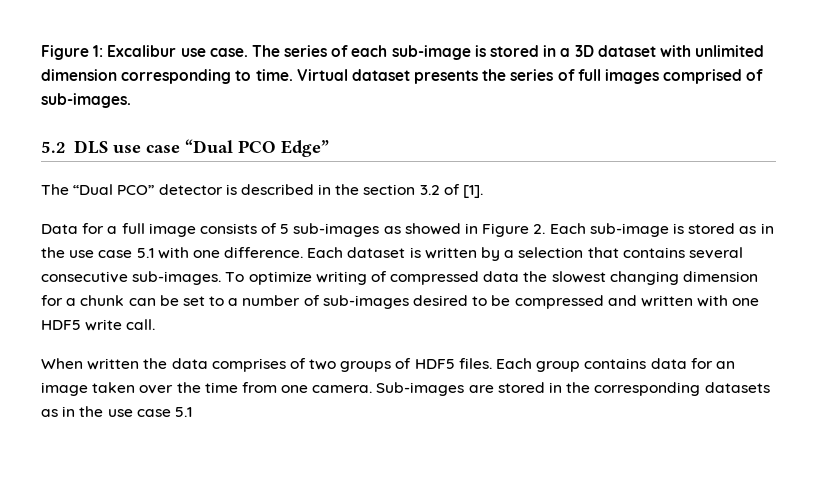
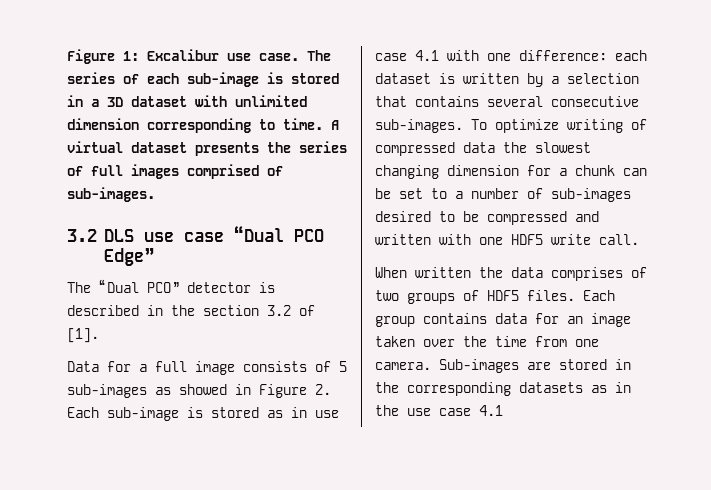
- Virtual dataset presents the series of full images comprised of sub-images.
+ A virtual dataset presents the series of full images comprised of sub-images.
- 5.2 DLS use case “Dual PCO Edge”
+ 3.2 DLS use case “Dual PCO Edge”
- Data for a full image consists of 5 sub-images as showed in Figure 2. Each sub-image is stored as in the use case 5.1 with one difference. Each dataset is written by a selection that contains several consecutive sub-images.
+ Data for a full image consists of 5 sub-images as showed in Figure 2. Each sub-image is stored as in use case 4.1 with one difference: each dataset is written by a selection that contains several consecutive sub-images.
- Sub-images are stored in the corresponding datasets as in the use case 5.1
+ Sub-images are stored in the corresponding datasets as in the use case 4.1

